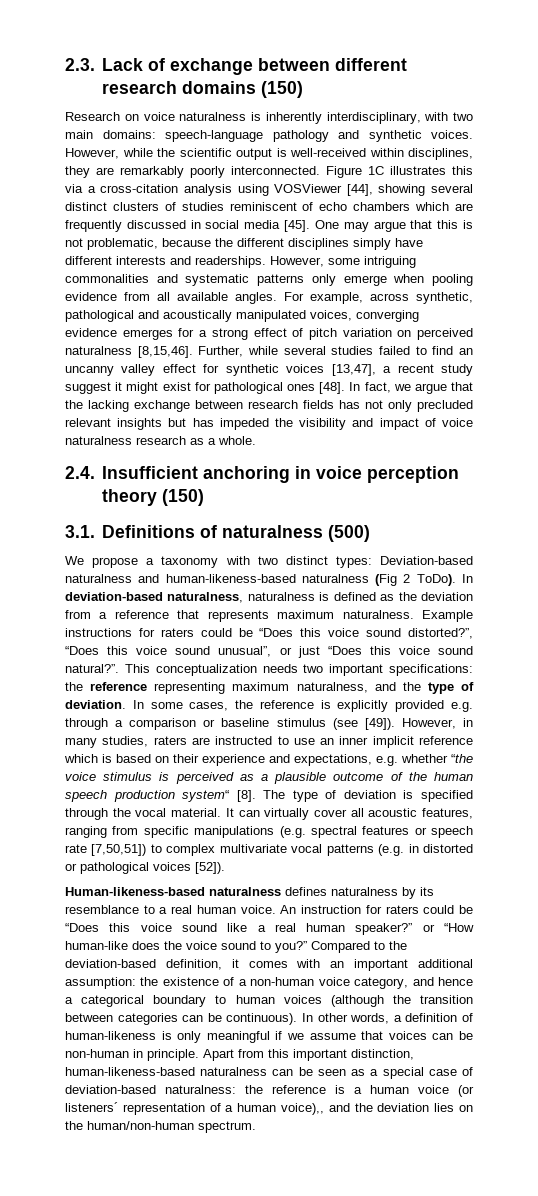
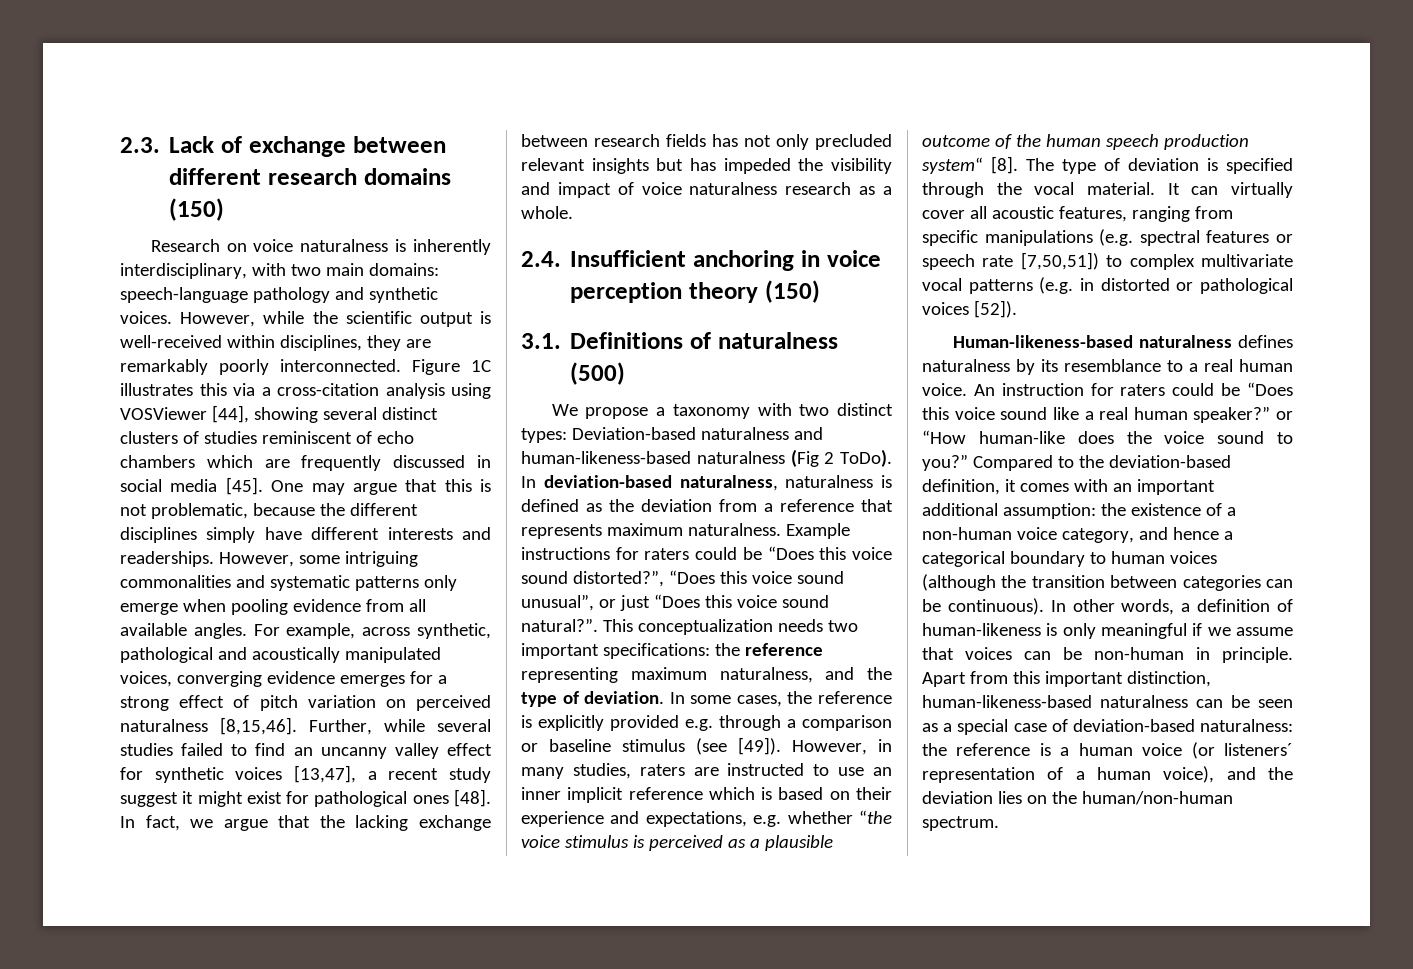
- Apart from this important distinction, human-likeness-based naturalness can be seen as a special case of deviation-based naturalness: the reference is a human voice (or listeners´ representation of a human voice),, and the deviation lies on the human/non-human spectrum.
+ Apart from this important distinction, human-likeness-based naturalness can be seen as a special case of deviation-based naturalness: the reference is a human voice (or listeners´ representation of a human voice), and the deviation lies on the human/non-human spectrum.

